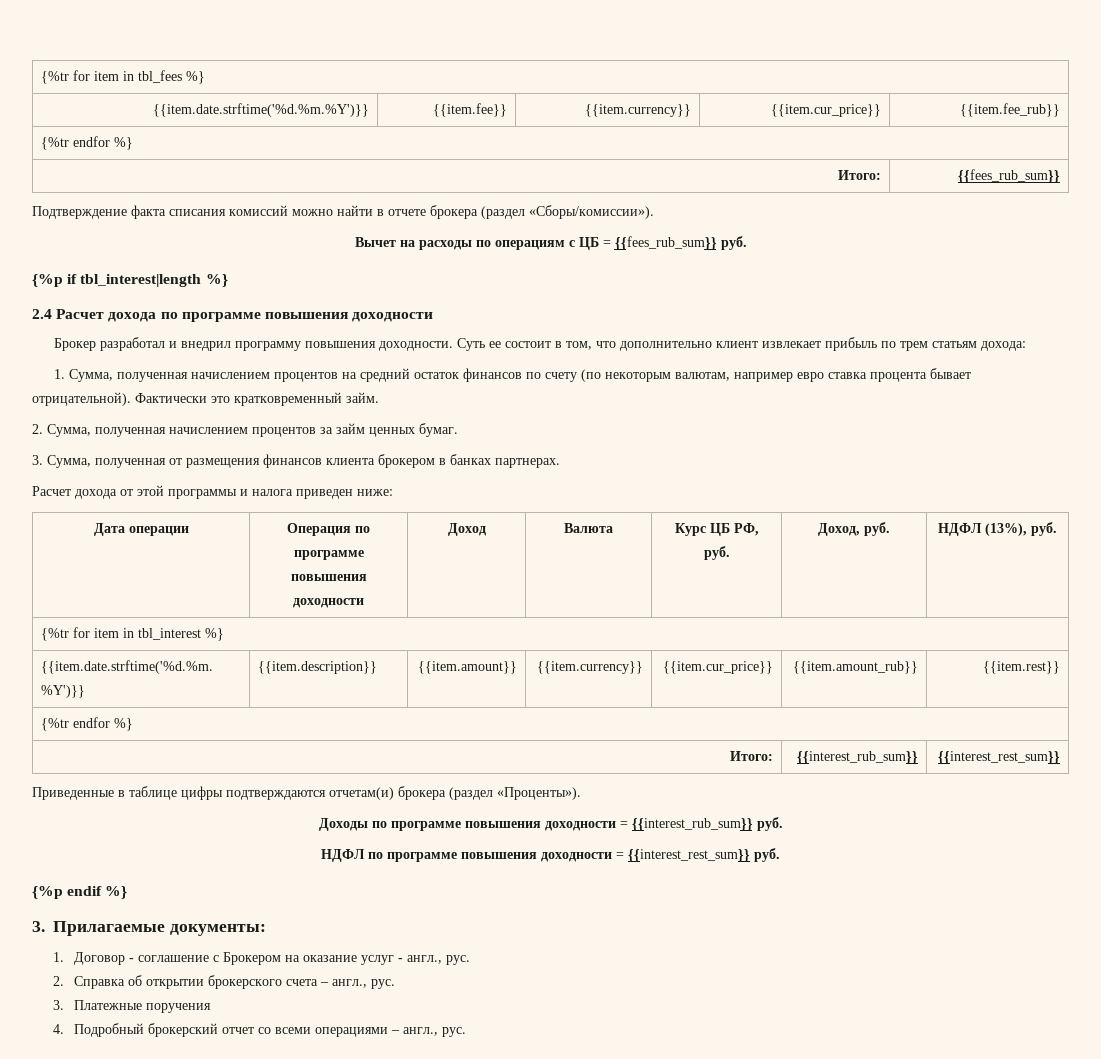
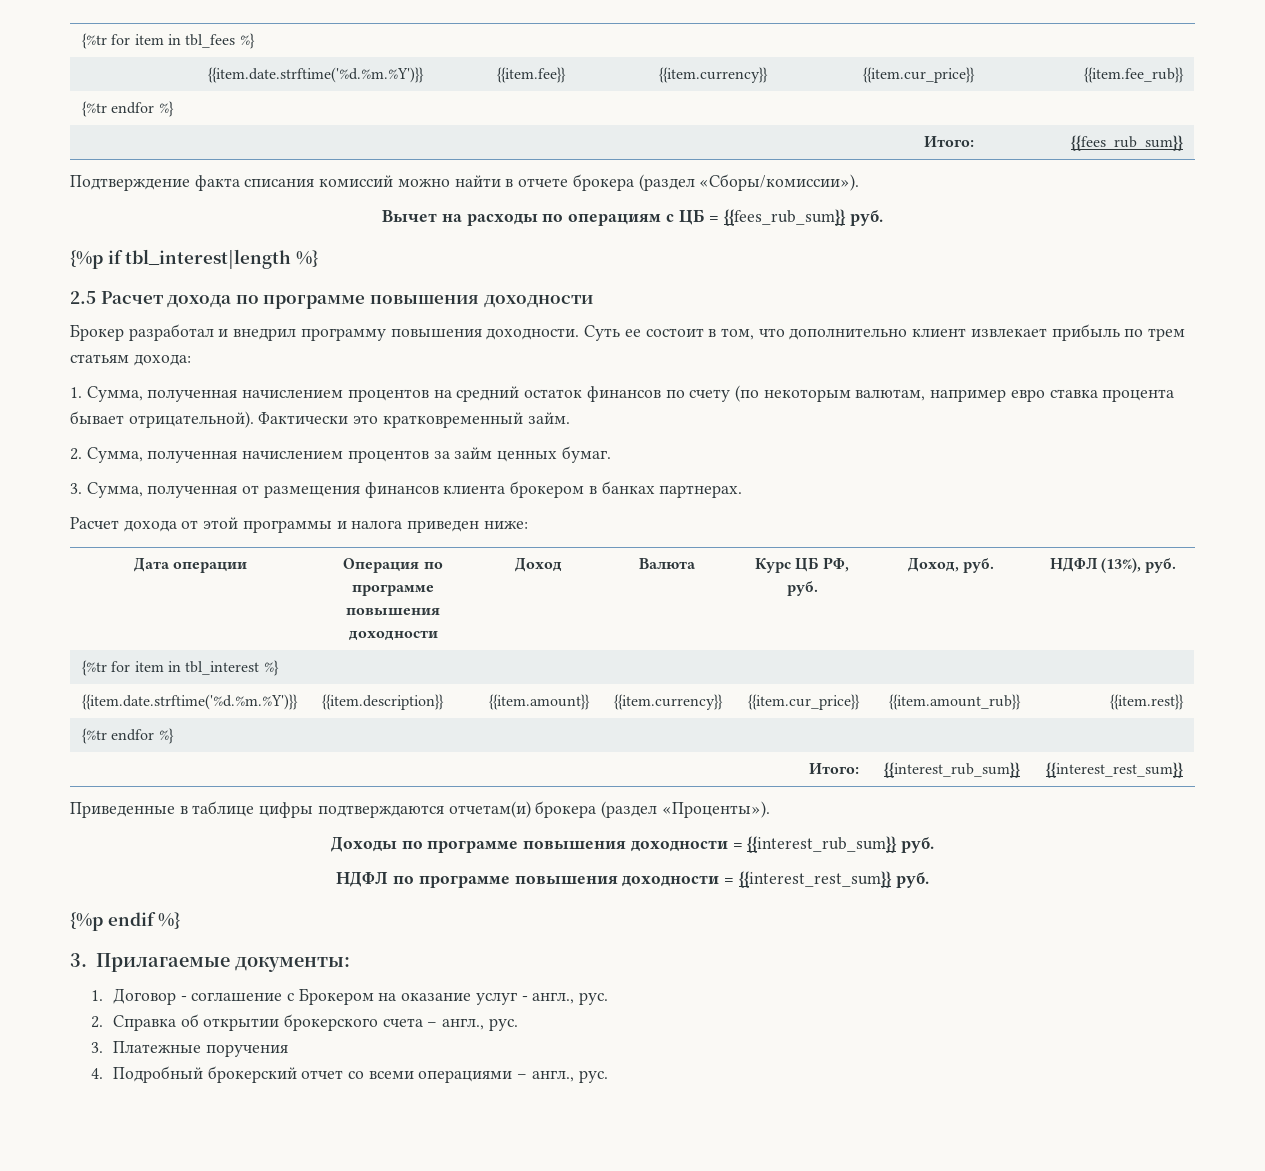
- 2.4 Расчет дохода по программе повышения доходности
+ 2.5 Расчет дохода по программе повышения доходности

